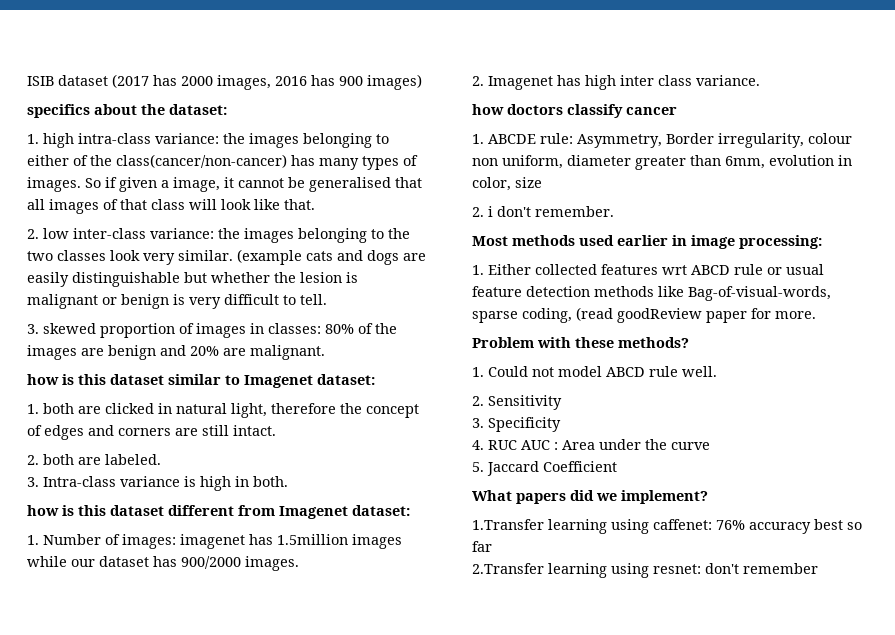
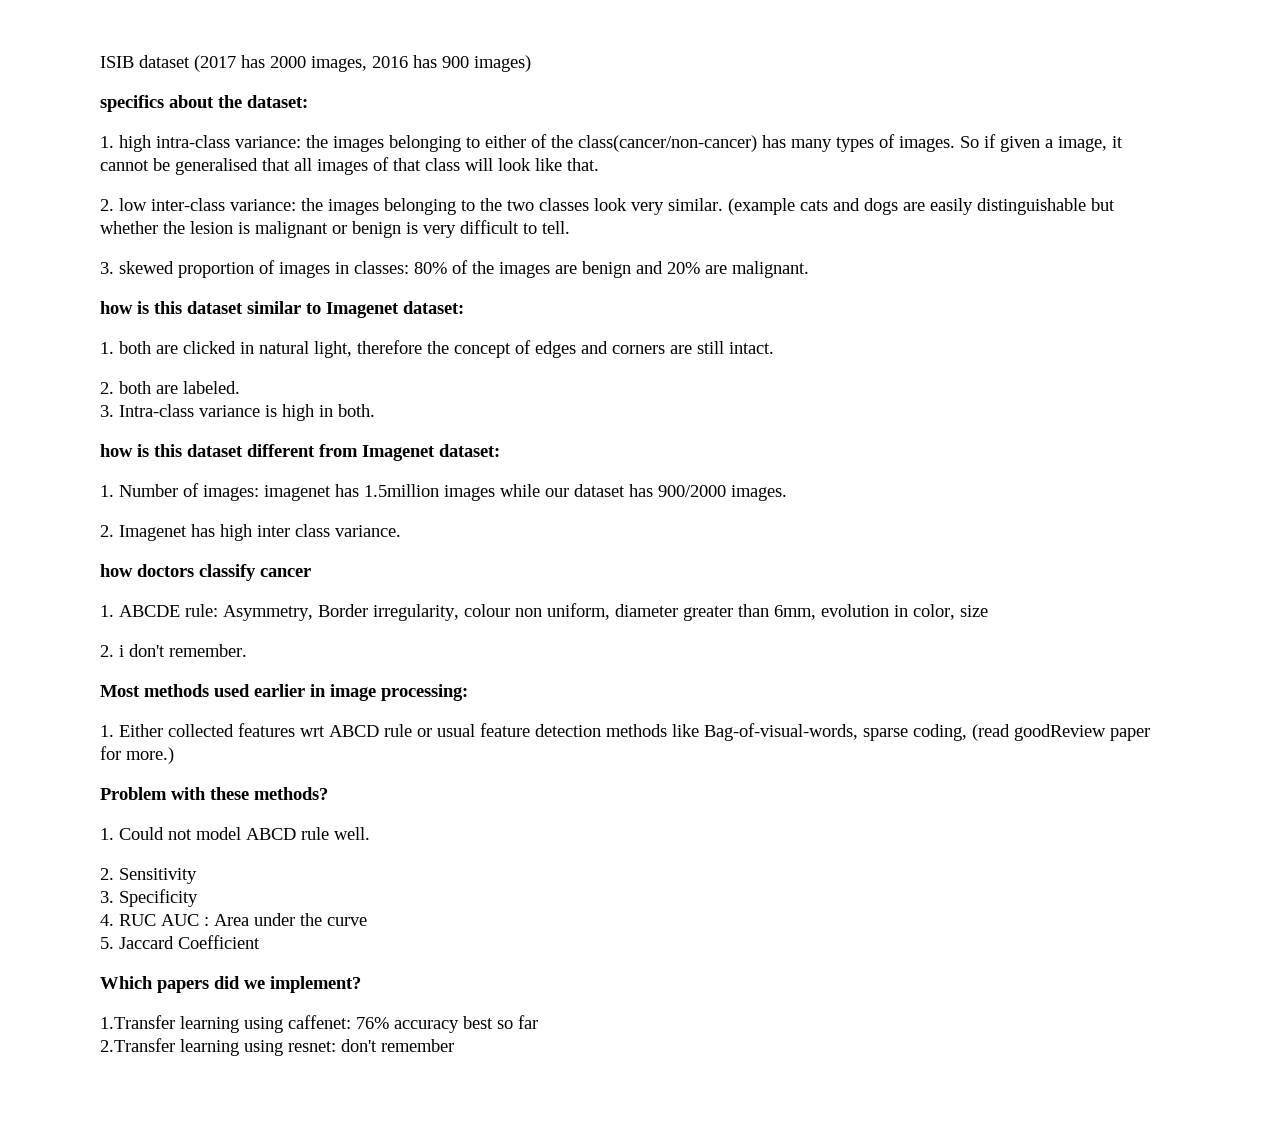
- 1. Either collected features wrt ABCD rule or usual feature detection methods like Bag-of-visual-words, sparse coding, (read goodReview paper for more.
+ 1. Either collected features wrt ABCD rule or usual feature detection methods like Bag-of-visual-words, sparse coding, (read goodReview paper for more.)
- What papers did we implement?
+ Which papers did we implement?

